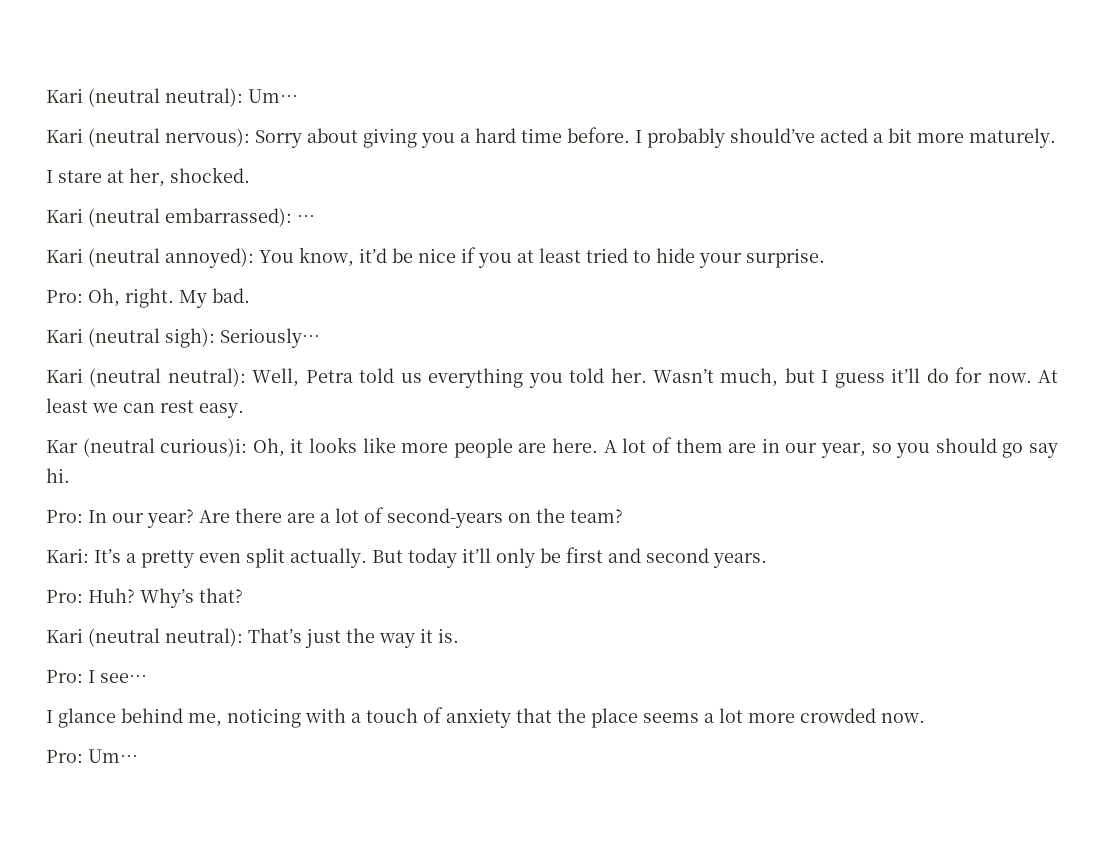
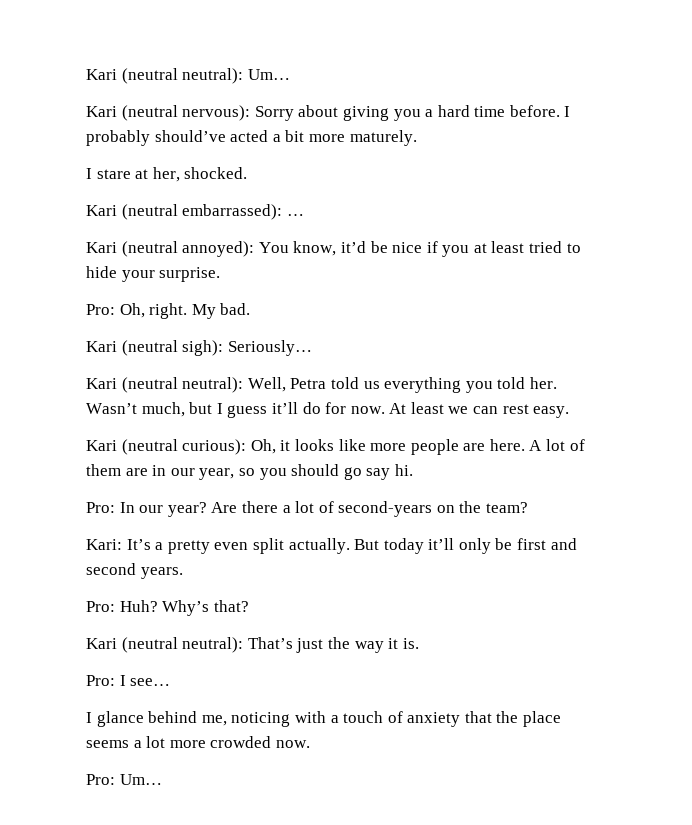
- Kar (neutral curious)i: Oh, it looks like more people are here.
+ Kari (neutral curious): Oh, it looks like more people are here.
- Are there are a lot of second-years on the team?
+ Are there a lot of second-years on the team?

